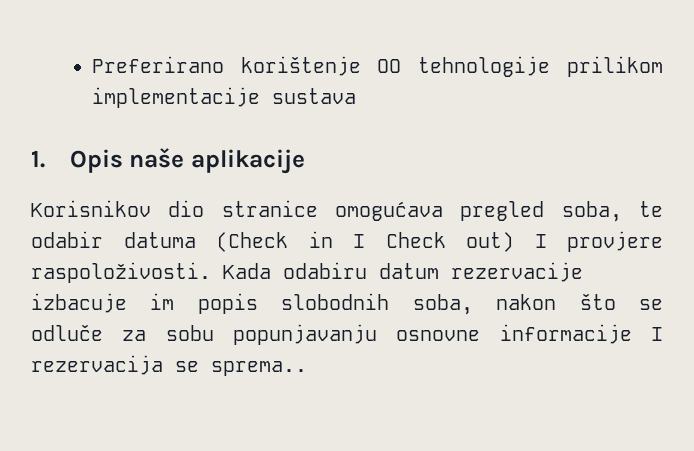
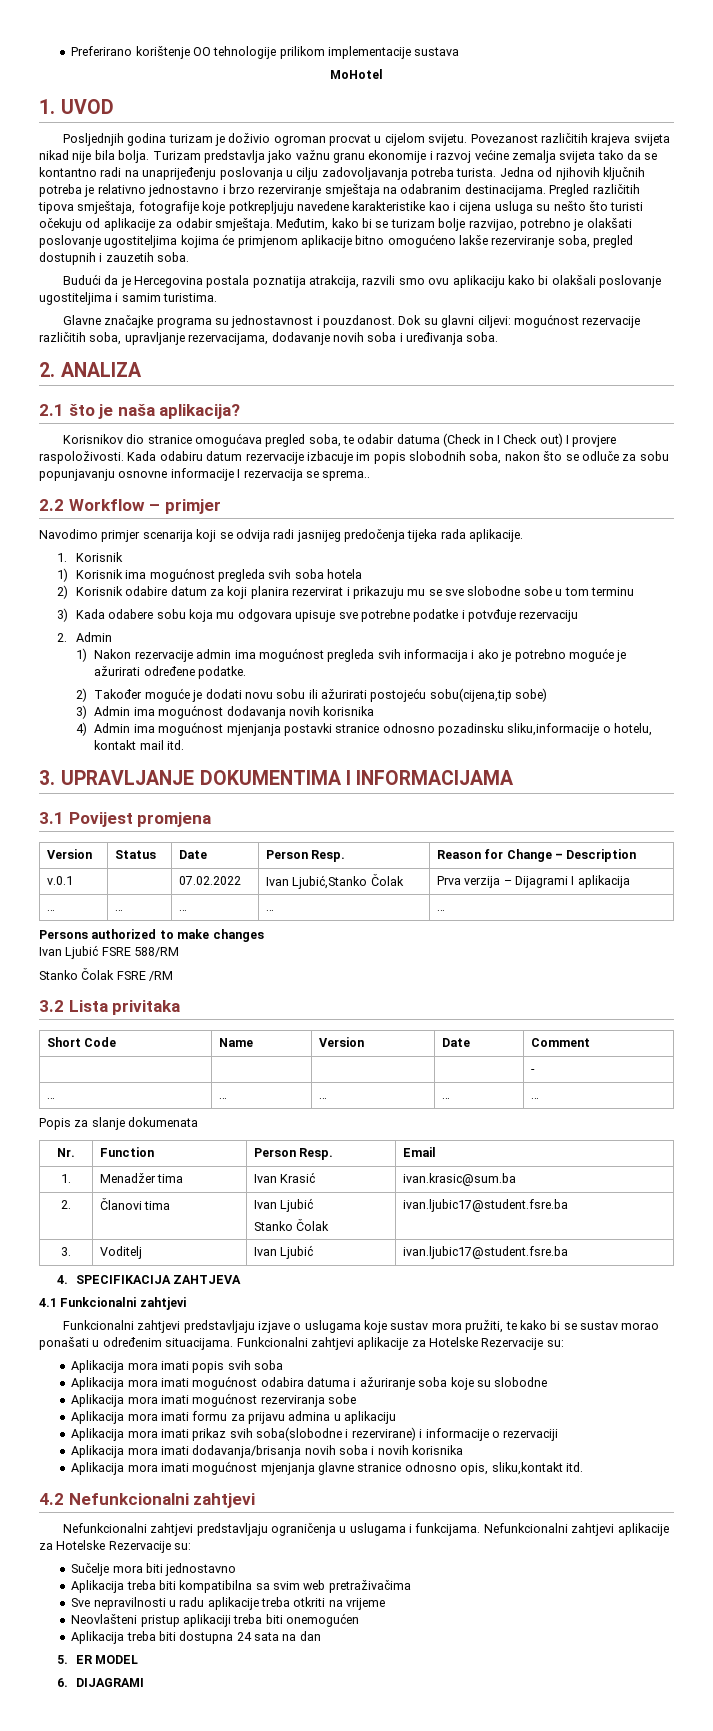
- 1. Opis naše aplikacije
+ MoHotel
+ 1. UVOD
+ Posljednjih godina turizam je doživio ogroman procvat u cijelom svijetu. Povezanost različitih krajeva svijeta nikad nije bila bolja. Turizam predstavlja jako važnu granu ekonomije i razvoj većine zemalja svijeta tako da se kontantno radi na unaprijeđenju poslovanja u cilju zadovoljavanja potreba turista. Jedna od njihovih ključnih potreba je relativno jednostavno i brzo rezerviranje smještaja na odabranim destinacijama. Pregled različitih tipova smještaja, fotografije koje potkrepljuju navedene karakteristike kao i cijena usluga su nešto što turisti očekuju od aplikacije za odabir smještaja. Međutim, kako bi se turizam bolje razvijao, potrebno je olakšati poslovanje ugostiteljima kojima će primjenom aplikacije bitno omogućeno lakše rezerviranje soba, pregled dostupnih i zauzetih soba.
+ Budući da je Hercegovina postala poznatija atrakcija, razvili smo ovu aplikaciju kako bi olakšali poslovanje ugostiteljima i samim turistima.
+ Glavne značajke programa su jednostavnost i pouzdanost. Dok su glavni ciljevi: mogućnost rezervacije različitih soba, upravljanje rezervacijama, dodavanje novih soba i uređivanja soba.
+ 2. ANALIZA
+ 2.1 što je naša aplikacija?
+ 2.2 Workflow – primjer
+ Navodimo primjer scenarija koji se odvija radi jasnijeg predočenja tijeka rada aplikacije.
+ 1. Korisnik
+ 1) Korisnik ima mogućnost pregleda svih soba hotela
+ 2) Korisnik odabire datum za koji planira rezervirat i prikazuju mu se sve slobodne sobe u tom terminu
+ 3) Kada odabere sobu koja mu odgovara upisuje sve potrebne podatke i potvđuje rezervaciju
+ 2. Admin
+ 1) Nakon rezervacije admin ima mogućnost pregleda svih informacija i ako je potrebno moguće je ažurirati određene podatke.
+ 2) Također moguće je dodati novu sobu ili ažurirati postojeću sobu(cijena,tip sobe)
+ 3) Admin ima mogućnost dodavanja novih korisnika
+ 4) Admin ima mogućnost mjenjanja postavki stranice odnosno pozadinsku sliku,informacije o hotelu, kontakt mail itd.
+ 3. UPRAVLJANJE DOKUMENTIMA I INFORMACIJAMA
+ 3.1 Povijest promjena
+ Version | Status | Date | Person Resp. | Reason for Change – Description
+ v.0.1 | | 07.02.2022 | Ivan Ljubić,Stanko Čolak | Prva verzija – Dijagrami I aplikacija
+ … | … | … | … | …
+ Persons authorized to make changes
+ Ivan Ljubić FSRE 588/RM
+ Stanko Čolak FSRE /RM
+ 3.2 Lista privitaka
+ Short Code | Name | Version | Date | Comment
+ | | | | -
+ … | … | … | … | …
+ Popis za slanje dokumenata
+ Nr. | Function | Person Resp. | Email
+ 1. | Menadžer tima | Ivan Krasić | ivan.krasic@sum.ba
+ 2. | Članovi tima | Ivan Ljubić
+ Stanko Čolak | ivan.ljubic17@student.fsre.ba
+ 3. | Voditelj | Ivan Ljubić | ivan.ljubic17@student.fsre.ba
+ 4. SPECIFIKACIJA ZAHTJEVA
+ 4.1 Funkcionalni zahtjevi
+ Funkcionalni zahtjevi predstavljaju izjave o uslugama koje sustav mora pružiti, te kako bi se sustav morao ponašati u određenim situacijama. Funkcionalni zahtjevi aplikacije za Hotelske Rezervacije su:
+ Aplikacija mora imati popis svih soba
+ Aplikacija mora imati mogućnost odabira datuma i ažuriranje soba koje su slobodne
+ Aplikacija mora imati mogućnost rezerviranja sobe
+ Aplikacija mora imati formu za prijavu admina u aplikaciju
+ Aplikacija mora imati prikaz svih soba(slobodne i rezervirane) i informacije o rezervaciji
+ Aplikacija mora imati dodavanja/brisanja novih soba i novih korisnika
+ Aplikacija mora imati mogućnost mjenjanja glavne stranice odnosno opis, sliku,kontakt itd.
+ 4.2 Nefunkcionalni zahtjevi
+ Nefunkcionalni zahtjevi predstavljaju ograničenja u uslugama i funkcijama. Nefunkcionalni zahtjevi aplikacije za Hotelske Rezervacije su:
+ Sučelje mora biti jednostavno
+ Aplikacija treba biti kompatibilna sa svim web pretraživačima
+ Sve nepravilnosti u radu aplikacije treba otkriti na vrijeme
+ Neovlašteni pristup aplikaciji treba biti onemogućen
+ Aplikacija treba biti dostupna 24 sata na dan
+ 5. ER MODEL
+ 6. DIJAGRAMI

